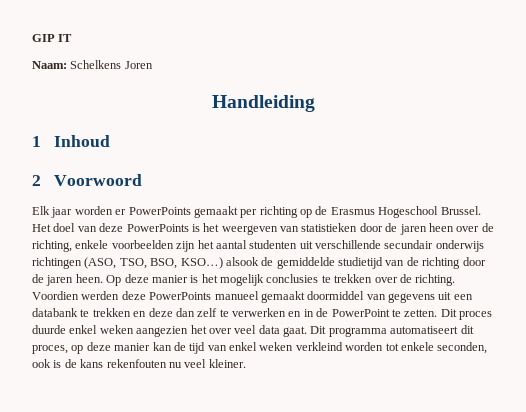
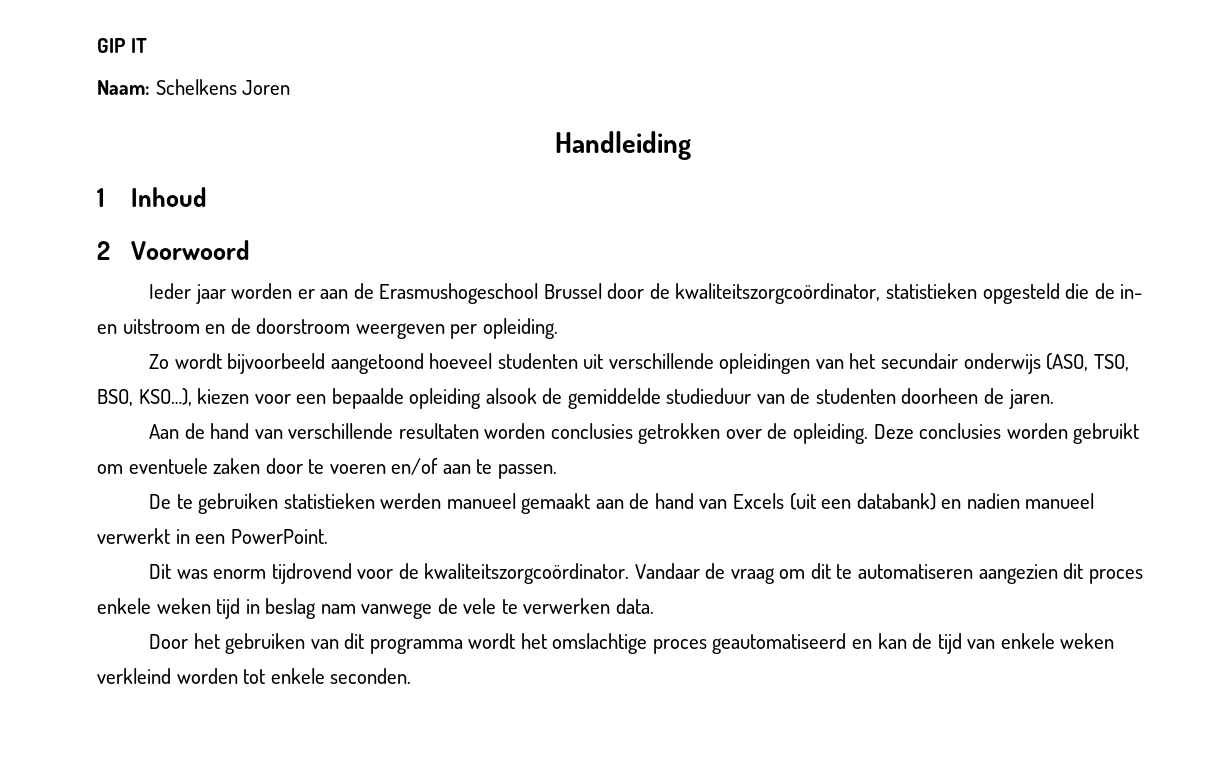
- Elk jaar worden er PowerPoints gemaakt per richting op de Erasmus Hogeschool Brussel. Het doel van deze PowerPoints is het weergeven van statistieken door de jaren heen over de richting, enkele voorbeelden zijn het aantal studenten uit verschillende secundair onderwijs richtingen (ASO, TSO, BSO, KSO…) alsook de gemiddelde studietijd van de richting door de jaren heen. Op deze manier is het mogelijk conclusies te trekken over de richting. Voordien werden deze PowerPoints manueel gemaakt doormiddel van gegevens uit een databank te trekken en deze dan zelf te verwerken en in de PowerPoint te zetten. Dit proces duurde enkel weken aangezien het over veel data gaat. Dit programma automatiseert dit proces, op deze manier kan de tijd van enkel weken verkleind worden tot enkele seconden, ook is de kans rekenfouten nu veel kleiner.
+ Ieder jaar worden er aan de Erasmushogeschool Brussel door de kwaliteitszorgcoördinator, statistieken opgesteld die de in- en uitstroom en de doorstroom weergeven per opleiding.
+ Zo wordt bijvoorbeeld aangetoond hoeveel studenten uit verschillende opleidingen van het secundair onderwijs (ASO, TSO, BSO, KSO…), kiezen voor een bepaalde opleiding alsook de gemiddelde studieduur van de studenten doorheen de jaren.
+ Aan de hand van verschillende resultaten worden conclusies getrokken over de opleiding. Deze conclusies worden gebruikt om eventuele zaken door te voeren en/of aan te passen.
+ De te gebruiken statistieken werden manueel gemaakt aan de hand van Excels (uit een databank) en nadien manueel verwerkt in een PowerPoint.
+ Dit was enorm tijdrovend voor de kwaliteitszorgcoördinator. Vandaar de vraag om dit te automatiseren aangezien dit proces enkele weken tijd in beslag nam vanwege de vele te verwerken data.
+ Door het gebruiken van dit programma wordt het omslachtige proces geautomatiseerd en kan de tijd van enkele weken verkleind worden tot enkele seconden.

